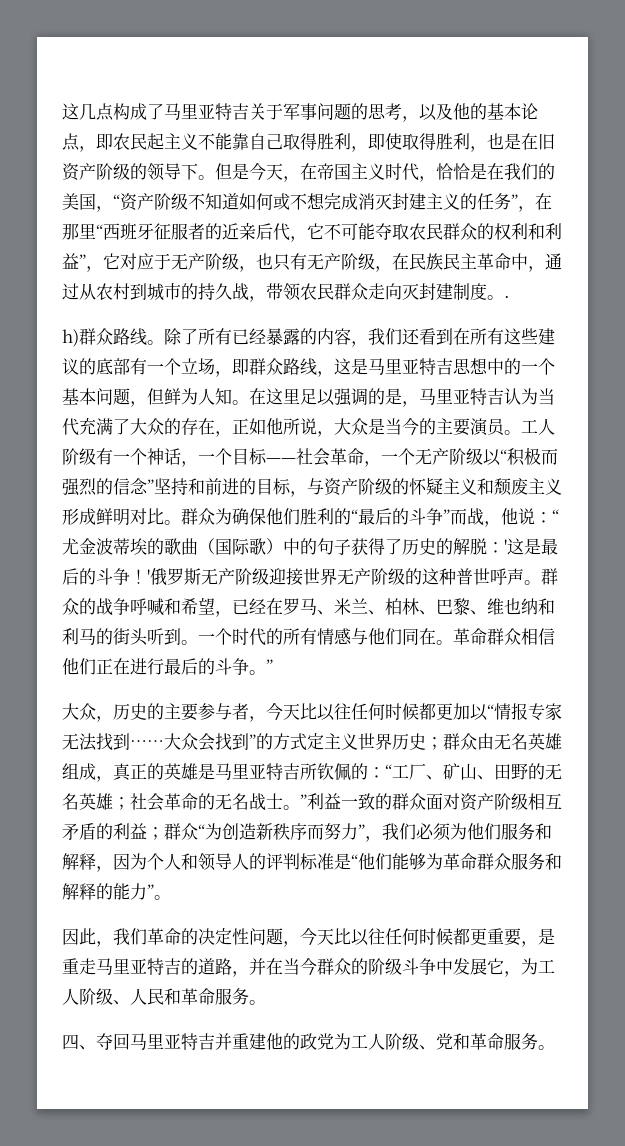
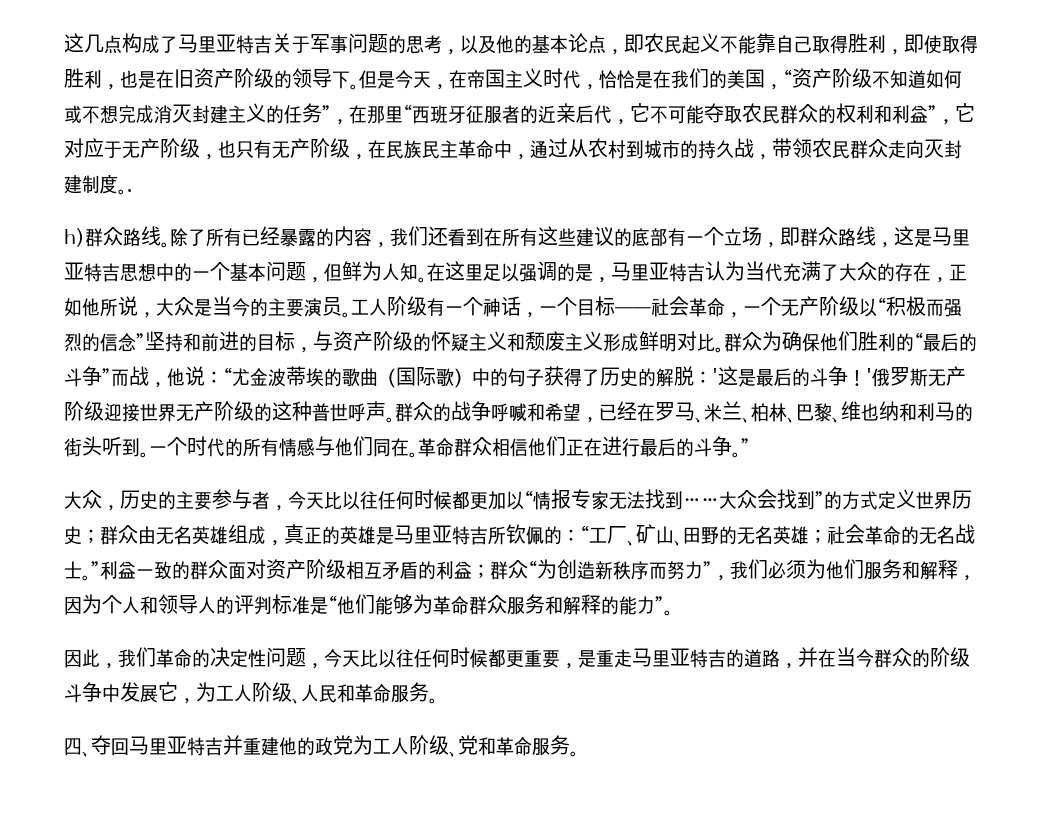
- 这几点构成了马里亚特吉关于军事问题的思考，以及他的基本论点，即农民起主义不能靠自己取得胜利，即使取得胜利，也是在旧资产阶级的领导下。
+ 这几点构成了马里亚特吉关于军事问题的思考，以及他的基本论点，即农民起义不能靠自己取得胜利，即使取得胜利，也是在旧资产阶级的领导下。
- 大众会找到”的方式定主义世界历史；
+ 大众会找到”的方式定义世界历史；

